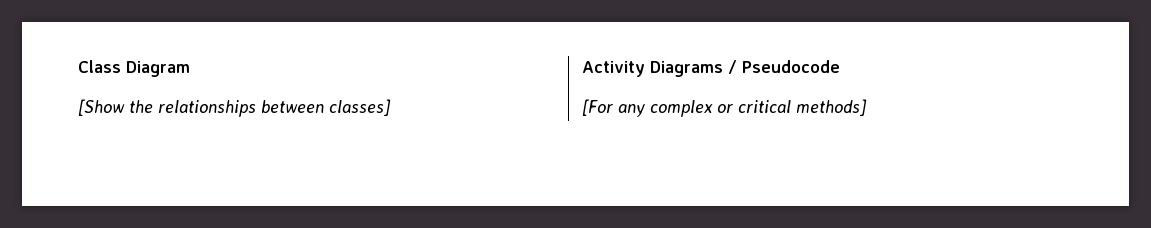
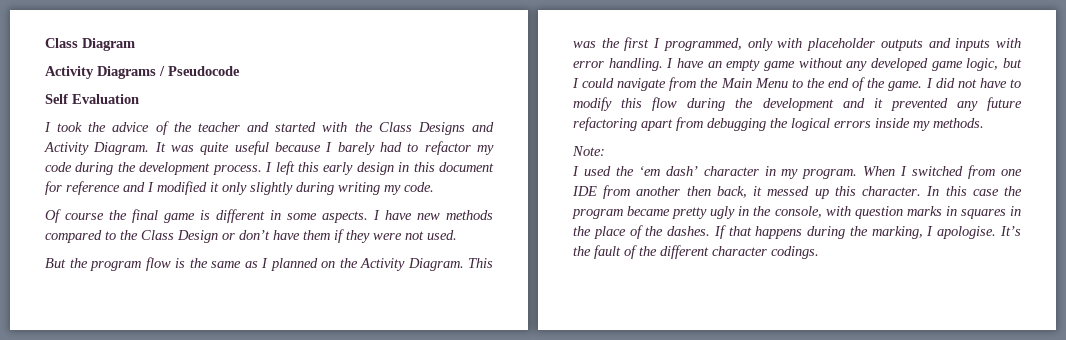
- [Show the relationships between classes]
- [For any complex or critical methods]
+ Self Evaluation
+ I took the advice of the teacher and started with the Class Designs and Activity Diagram. It was quite useful because I barely had to refactor my code during the development process. I left this early design in this document for reference and I modified it only slightly during writing my code.
+ Of course the final game is different in some aspects. I have new methods compared to the Class Design or don’t have them if they were not used.
+ But the program flow is the same as I planned on the Activity Diagram. This was the first I programmed, only with placeholder outputs and inputs with error handling. I have an empty game without any developed game logic, but I could navigate from the Main Menu to the end of the game. I did not have to modify this flow during the development and it prevented any future refactoring apart from debugging the logical errors inside my methods.
+ Note:
+ I used the ‘em dash’ character in my program. When I switched from one IDE from another then back, it messed up this character. In this case the program became pretty ugly in the console, with question marks in squares in the place of the dashes. If that happens during the marking, I apologise. It’s the fault of the different character codings.

